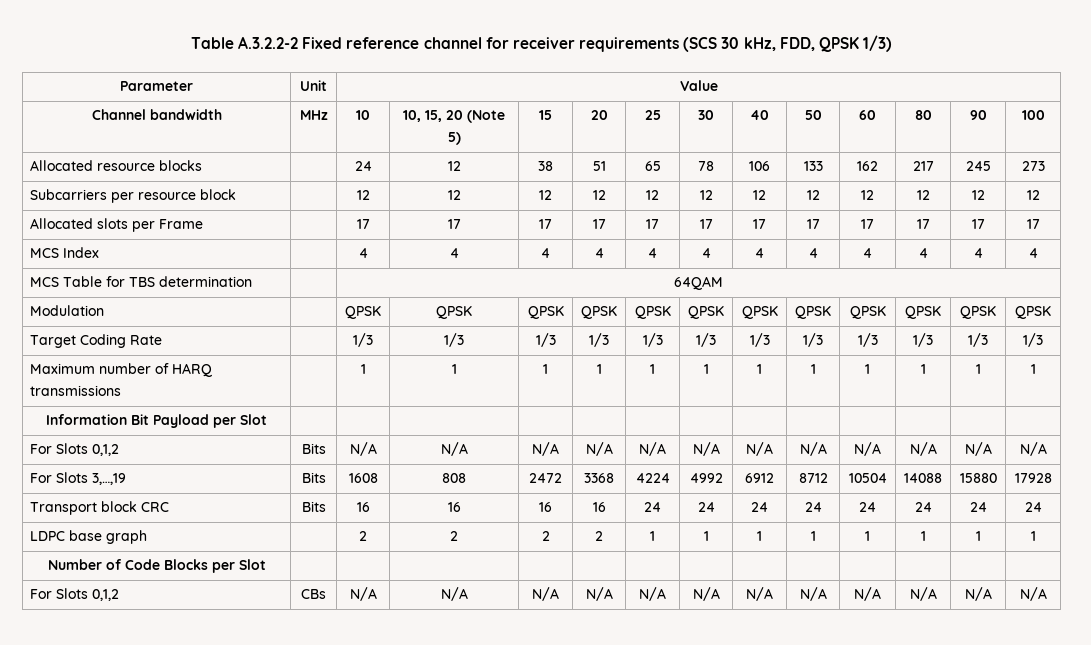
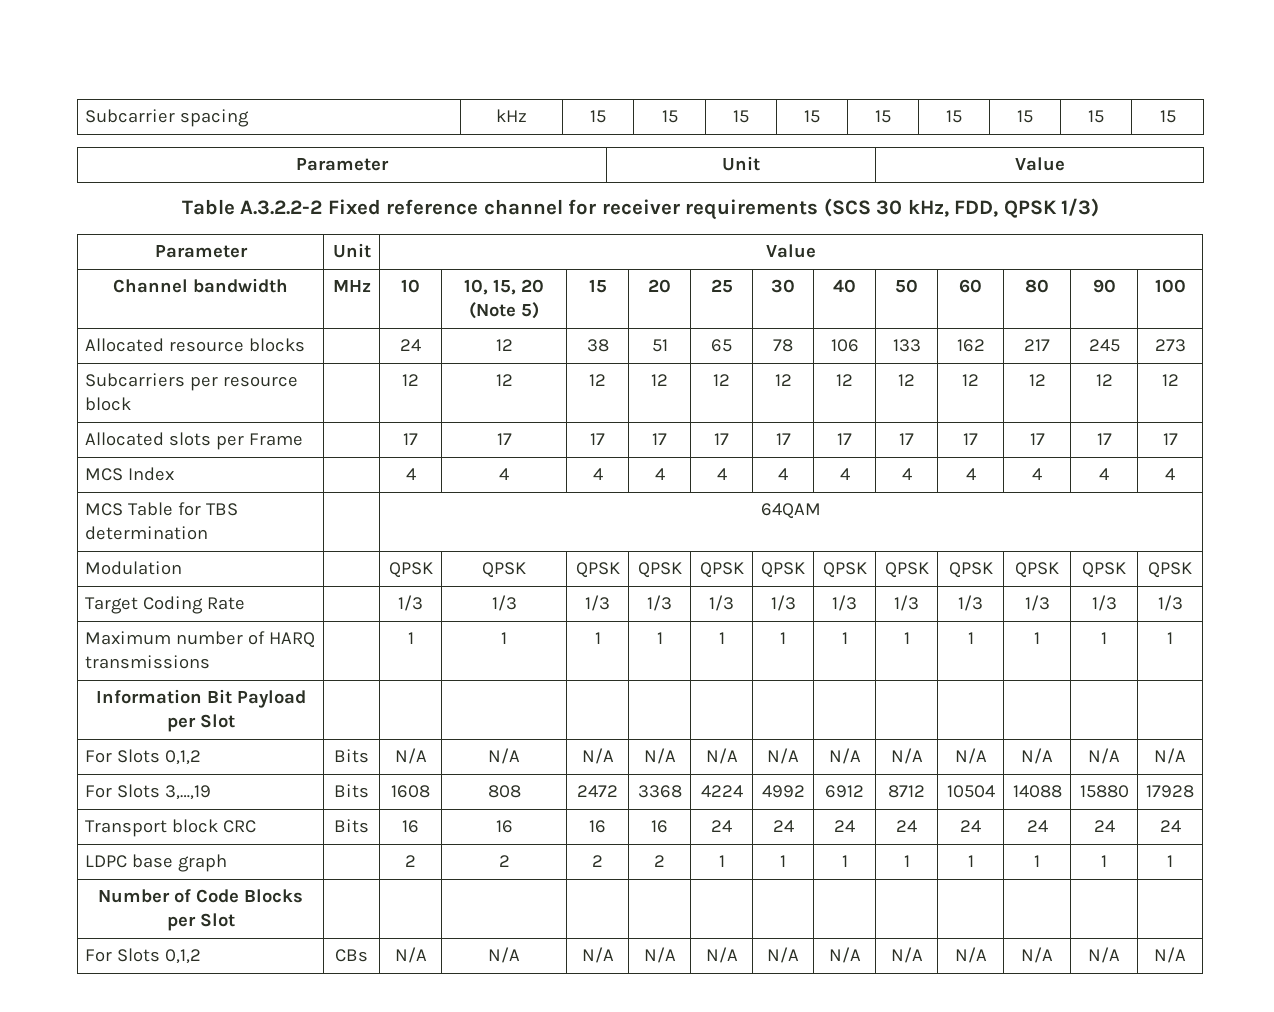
+ Subcarrier spacing | kHz | 15 | 15 | 15 | 15 | 15 | 15 | 15 | 15 | 15
+ Parameter | Unit | Value

